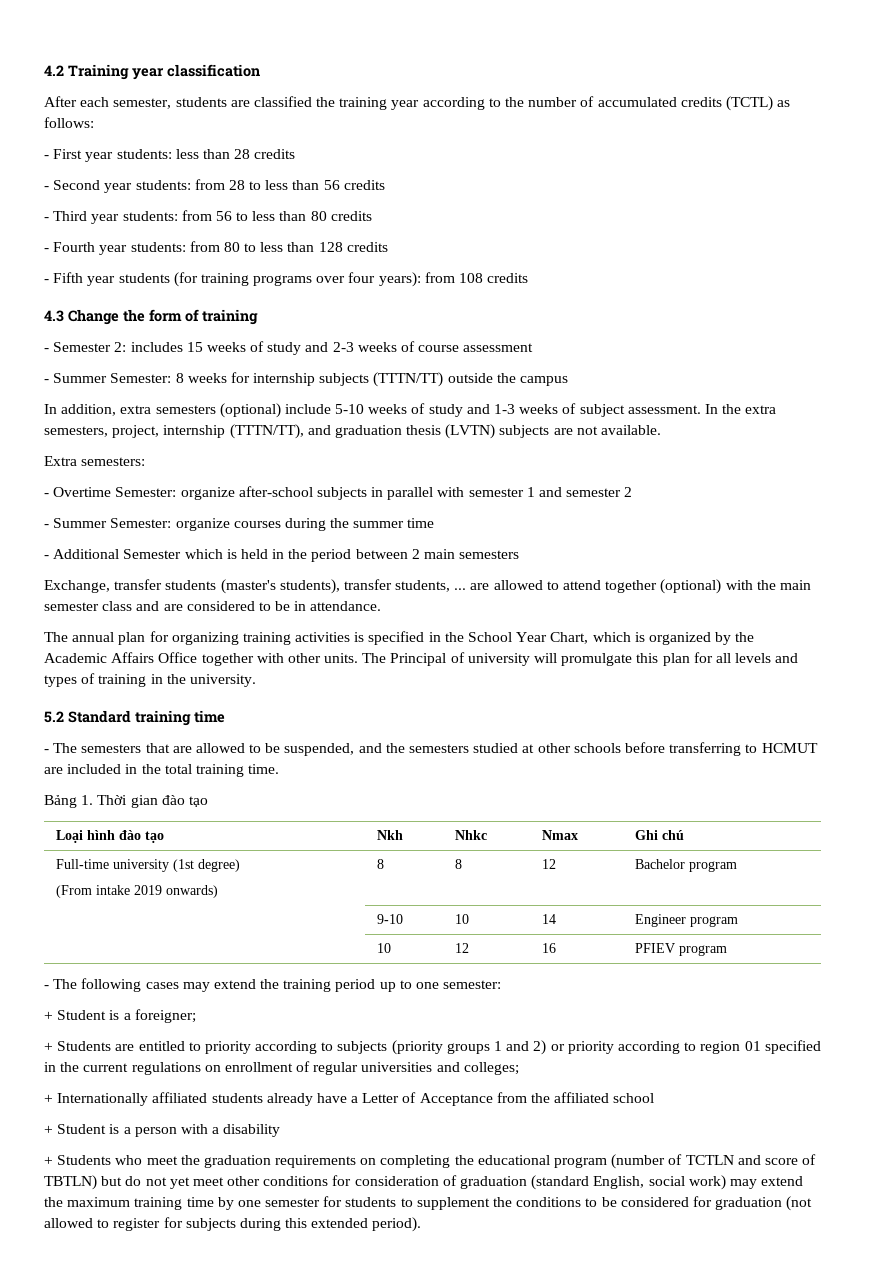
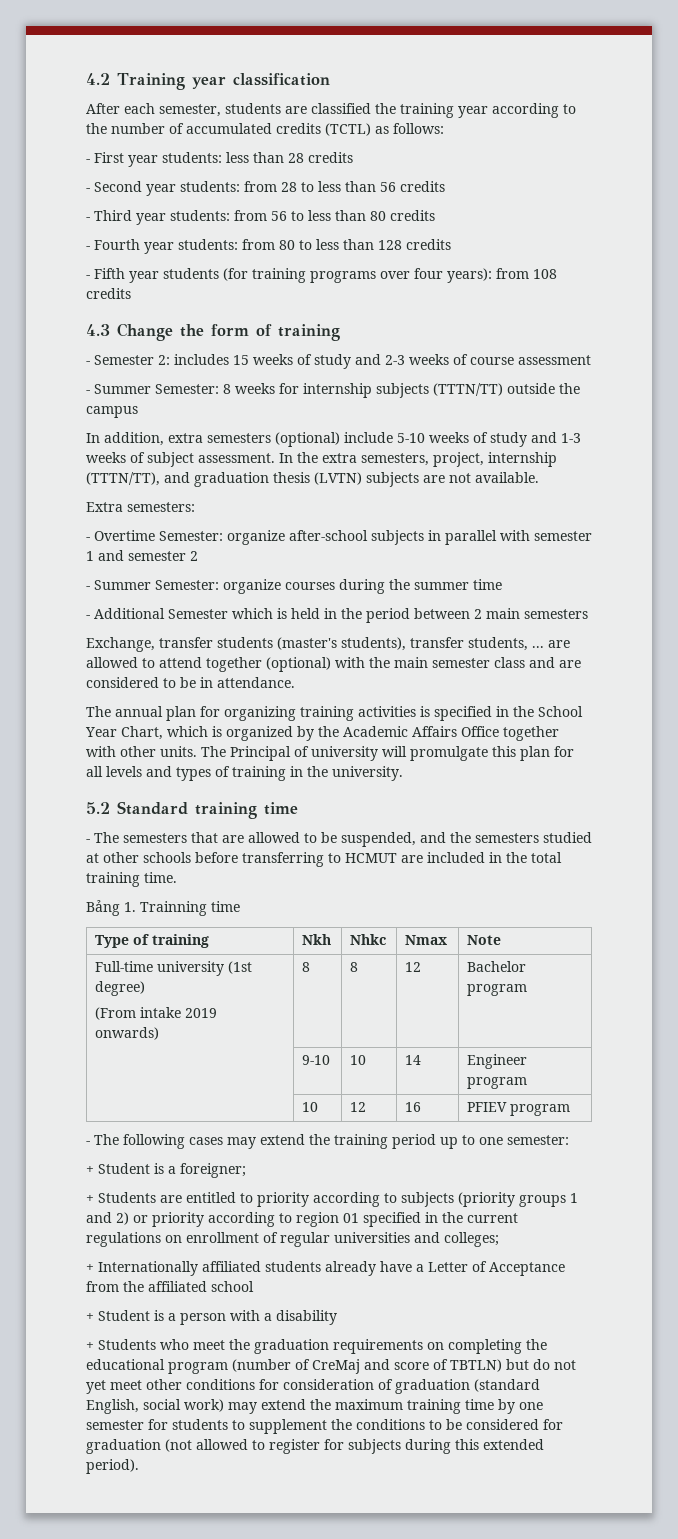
- Bảng 1. Thời gian đào tạo
- Loại hình đào tạo | Nkh | Nhkc | Nmax | Ghi chú
+ Bảng 1. Trainning time
+ Type of training | Nkh | Nhkc | Nmax | Note
- + Students who meet the graduation requirements on completing the educational program (number of TCTLN and score of TBTLN) but do not yet meet other conditions for consideration of graduation (standard English, social work) may extend the maximum training time by one semester for students to supplement the conditions to be considered for graduation (not allowed to register for subjects during this extended period).
+ + Students who meet the graduation requirements on completing the educational program (number of CreMaj and score of TBTLN) but do not yet meet other conditions for consideration of graduation (standard English, social work) may extend the maximum training time by one semester for students to supplement the conditions to be considered for graduation (not allowed to register for subjects during this extended period).

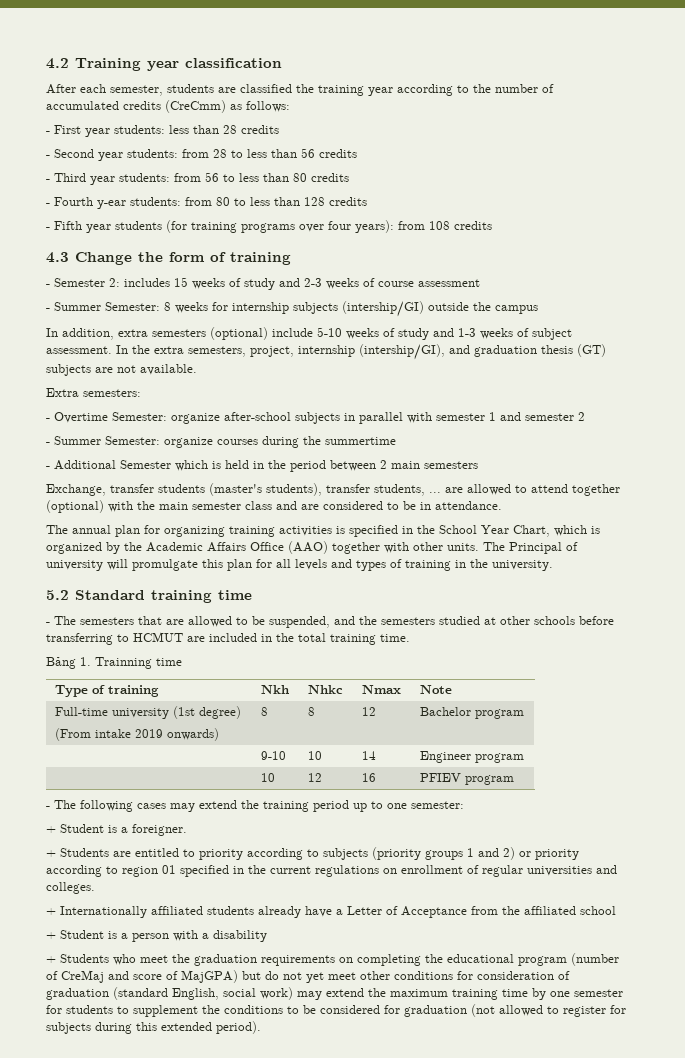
- After each semester, students are classified the training year according to the number of accumulated credits (TCTL) as follows:
+ After each semester, students are classified the training year according to the number of accumulated credits (CreCmm) as follows:
- - Fourth year students: from 80 to less than 128 credits
+ - Fourth y-ear students: from 80 to less than 128 credits
- - Summer Semester: 8 weeks for internship subjects (TTTN/TT) outside the campus
+ - Summer Semester: 8 weeks for internship subjects (intership/GI) outside the campus
- In the extra semesters, project, internship (TTTN/TT), and graduation thesis (LVTN) subjects are not available.
+ In the extra semesters, project, internship (intership/GI), and graduation thesis (GT) subjects are not available.
- - Summer Semester: organize courses during the summer time
+ - Summer Semester: organize courses during the summertime
- The annual plan for organizing training activities is specified in the School Year Chart, which is organized by the Academic Affairs Office together with other units.
+ The annual plan for organizing training activities is specified in the School Year Chart, which is organized by the Academic Affairs Office (AAO) together with other units.
- + Student is a foreigner;
+ + Student is a foreigner.
- + Students are entitled to priority according to subjects (priority groups 1 and 2) or priority according to region 01 specified in the current regulations on enrollment of regular universities and colleges;
+ + Students are entitled to priority according to subjects (priority groups 1 and 2) or priority according to region 01 specified in the current regulations on enrollment of regular universities and colleges.
- + Students who meet the graduation requirements on completing the educational program (number of CreMaj and score of TBTLN) but do not yet meet other conditions for consideration of graduation (standard English, social work) may extend the maximum training time by one semester for students to supplement the conditions to be considered for graduation (not allowed to register for subjects during this extended period).
+ + Students who meet the graduation requirements on completing the educational program (number of CreMaj and score of MajGPA) but do not yet meet other conditions for consideration of graduation (standard English, social work) may extend the maximum training time by one semester for students to supplement the conditions to be considered for graduation (not allowed to register for subjects during this extended period).

